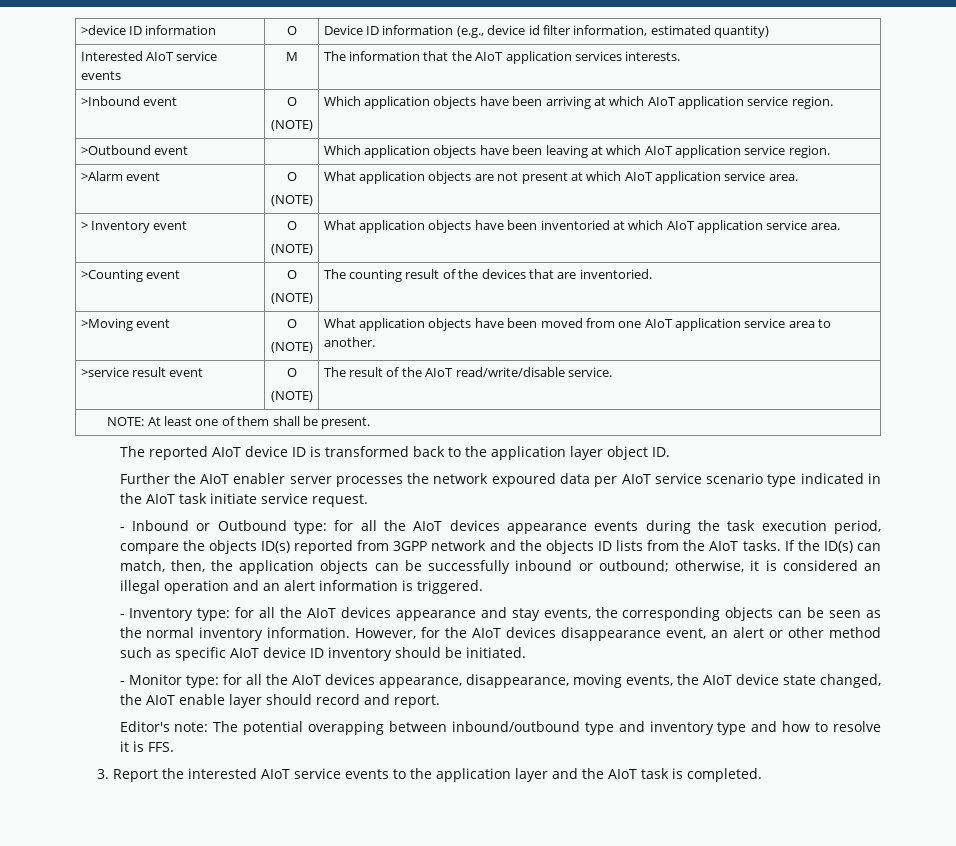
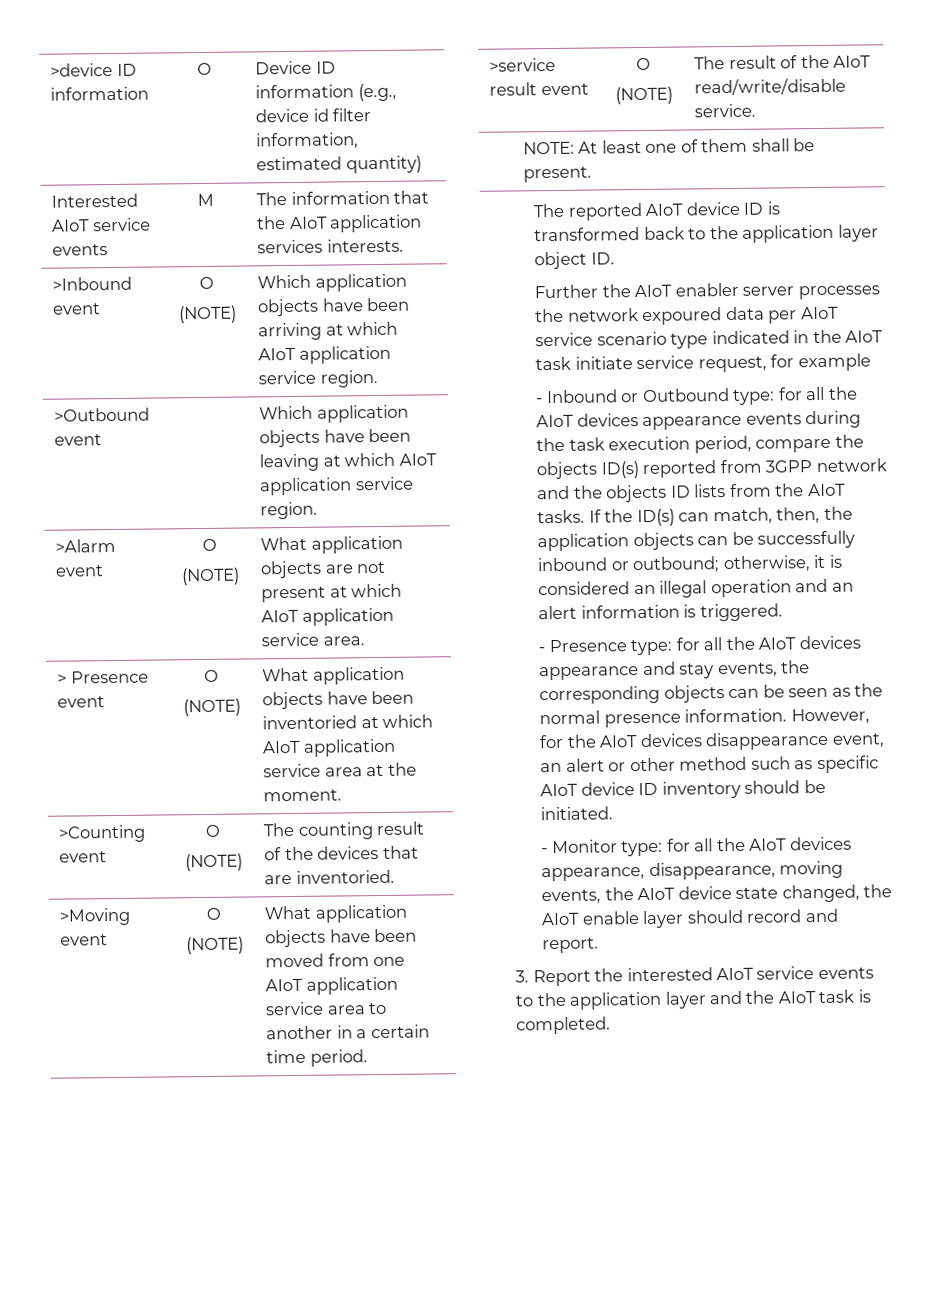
- > Inventory event | O
- (NOTE) | What application objects have been inventoried at which AIoT application service area.
+ > Presence event | O
+ (NOTE) | What application objects have been inventoried at which AIoT application service area at the moment.
  >Moving event | O
- (NOTE) | What application objects have been moved from one AIoT application service area to another.
+ (NOTE) | What application objects have been moved from one AIoT application service area to another in a certain time period.
- Further the AIoT enabler server processes the network expoured data per AIoT service scenario type indicated in the AIoT task initiate service request.
+ Further the AIoT enabler server processes the network expoured data per AIoT service scenario type indicated in the AIoT task initiate service request, for example
- - Inventory type: for all the AIoT devices appearance and stay events, the corresponding objects can be seen as the normal inventory information.
+ - Presence type: for all the AIoT devices appearance and stay events, the corresponding objects can be seen as the normal presence information.
- Editor's note: The potential overapping between inbound/outbound type and inventory type and how to resolve it is FFS.

